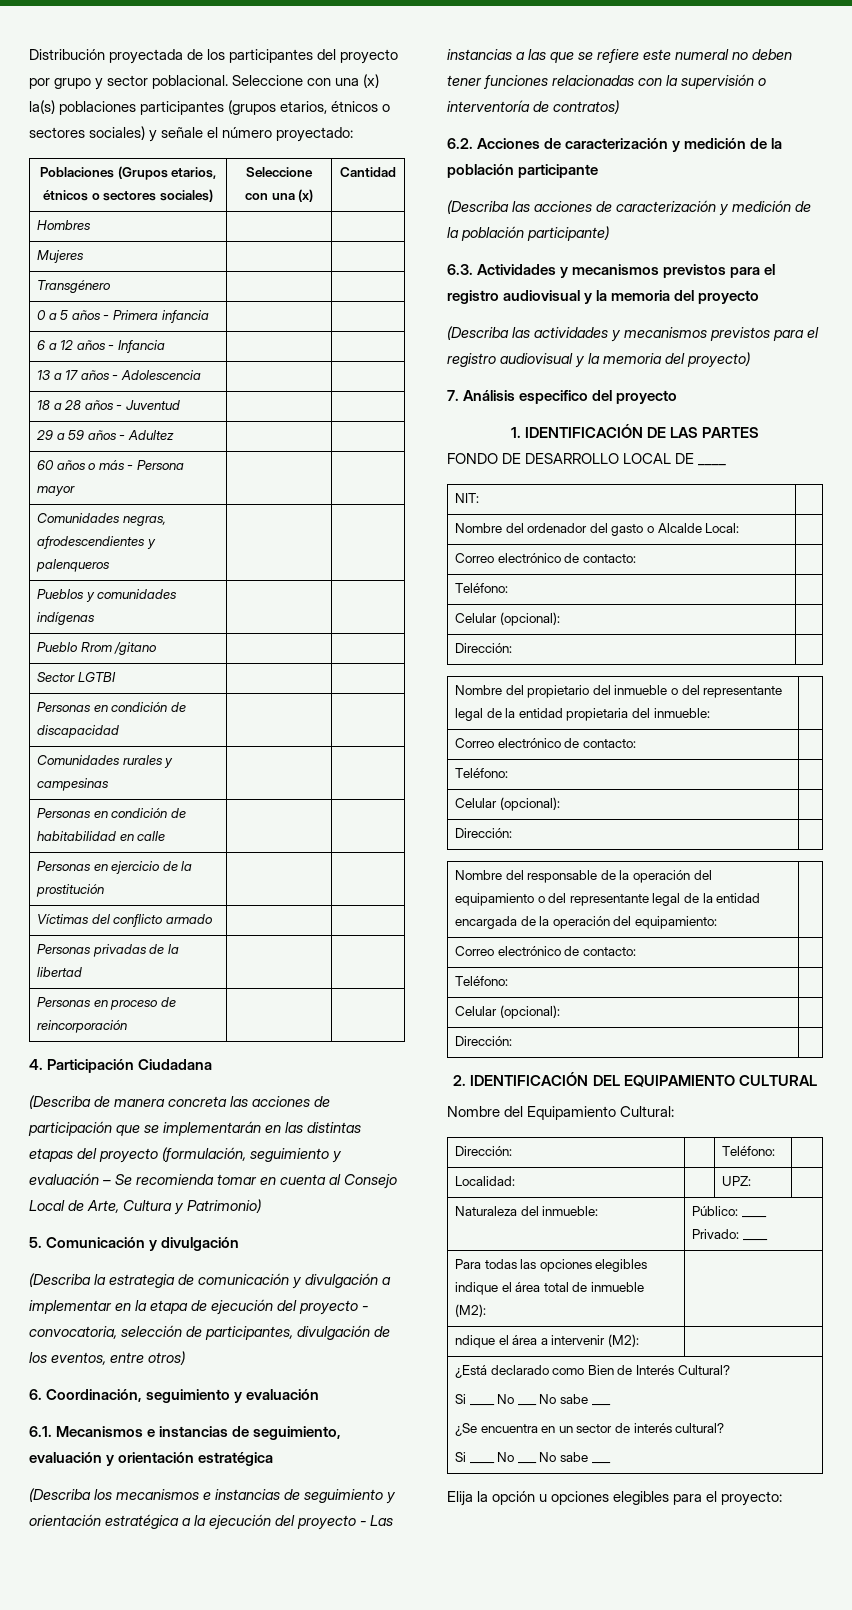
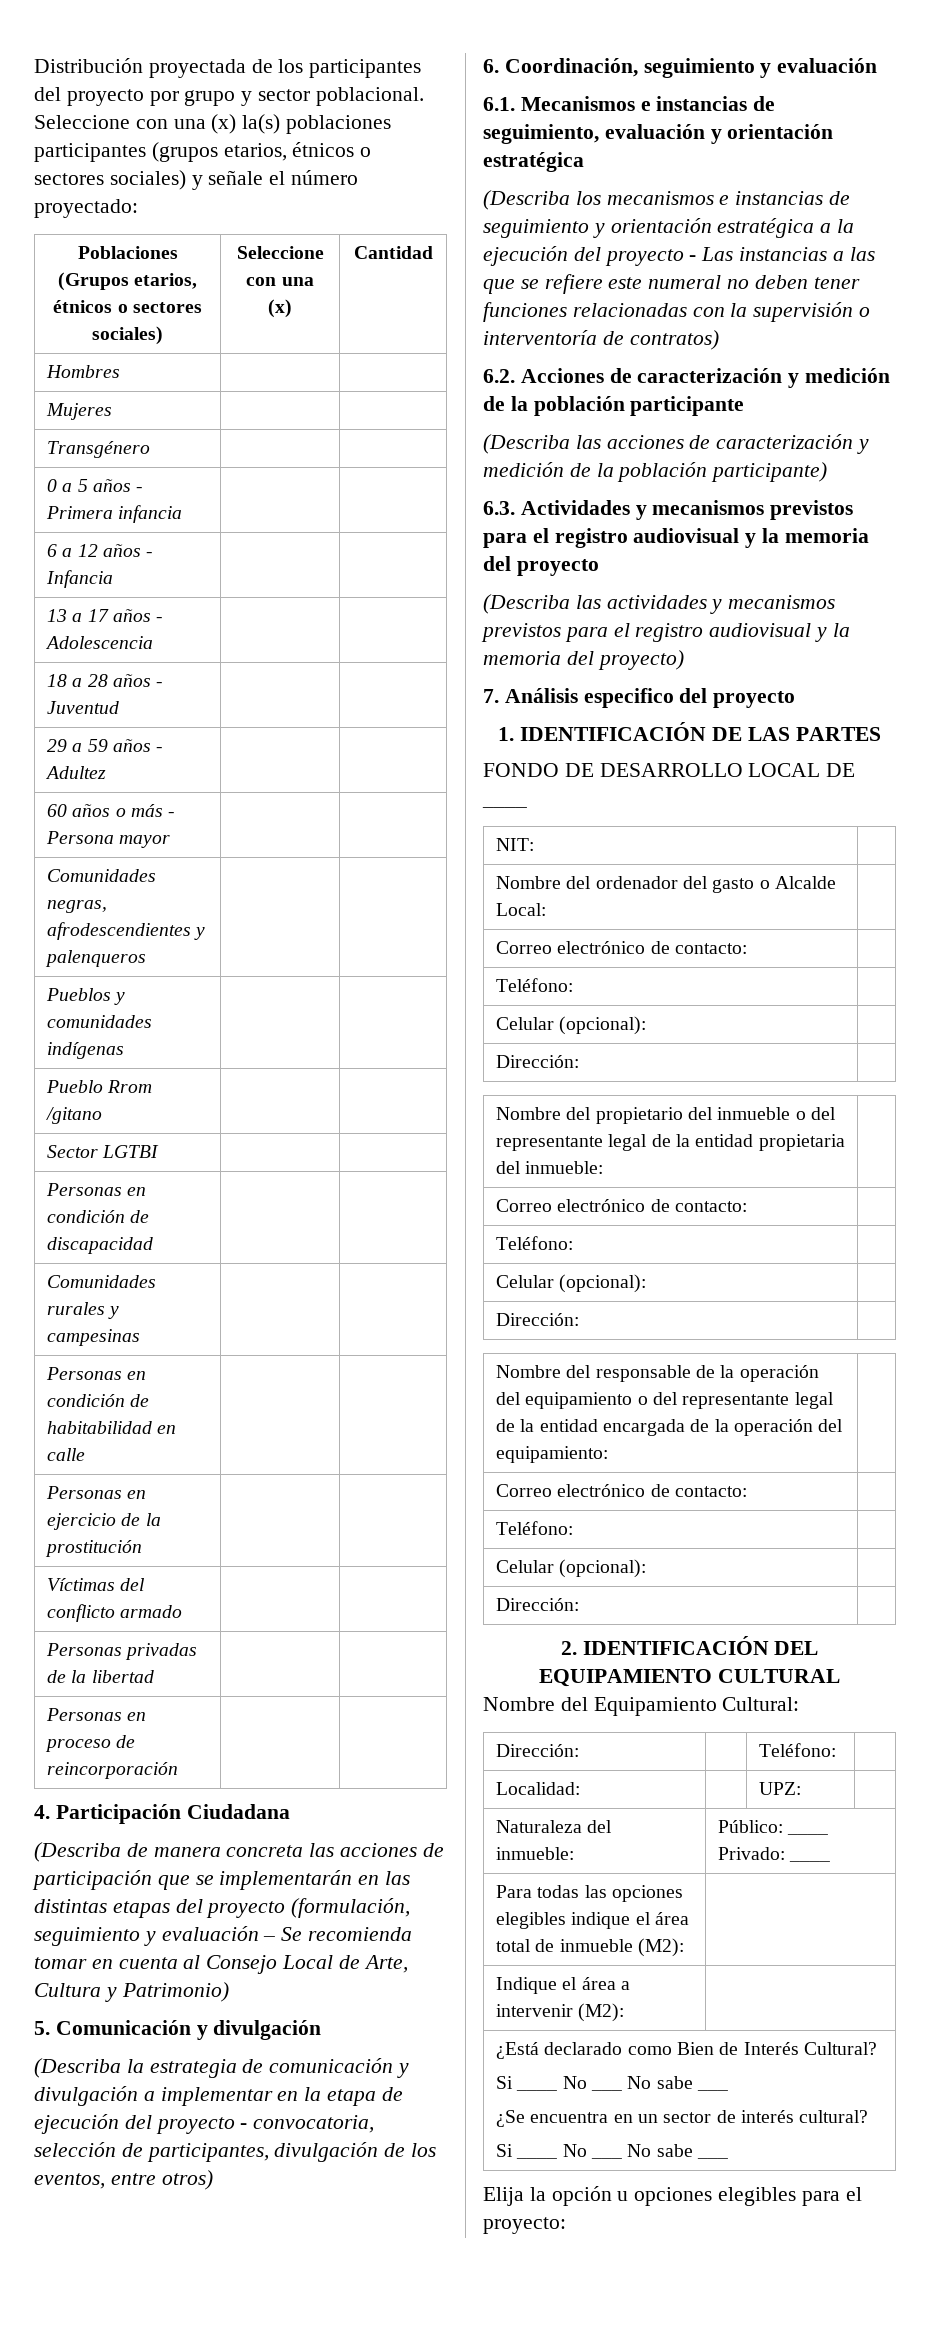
- ndique el área a intervenir (M2): |
+ Indique el área a intervenir (M2): |

